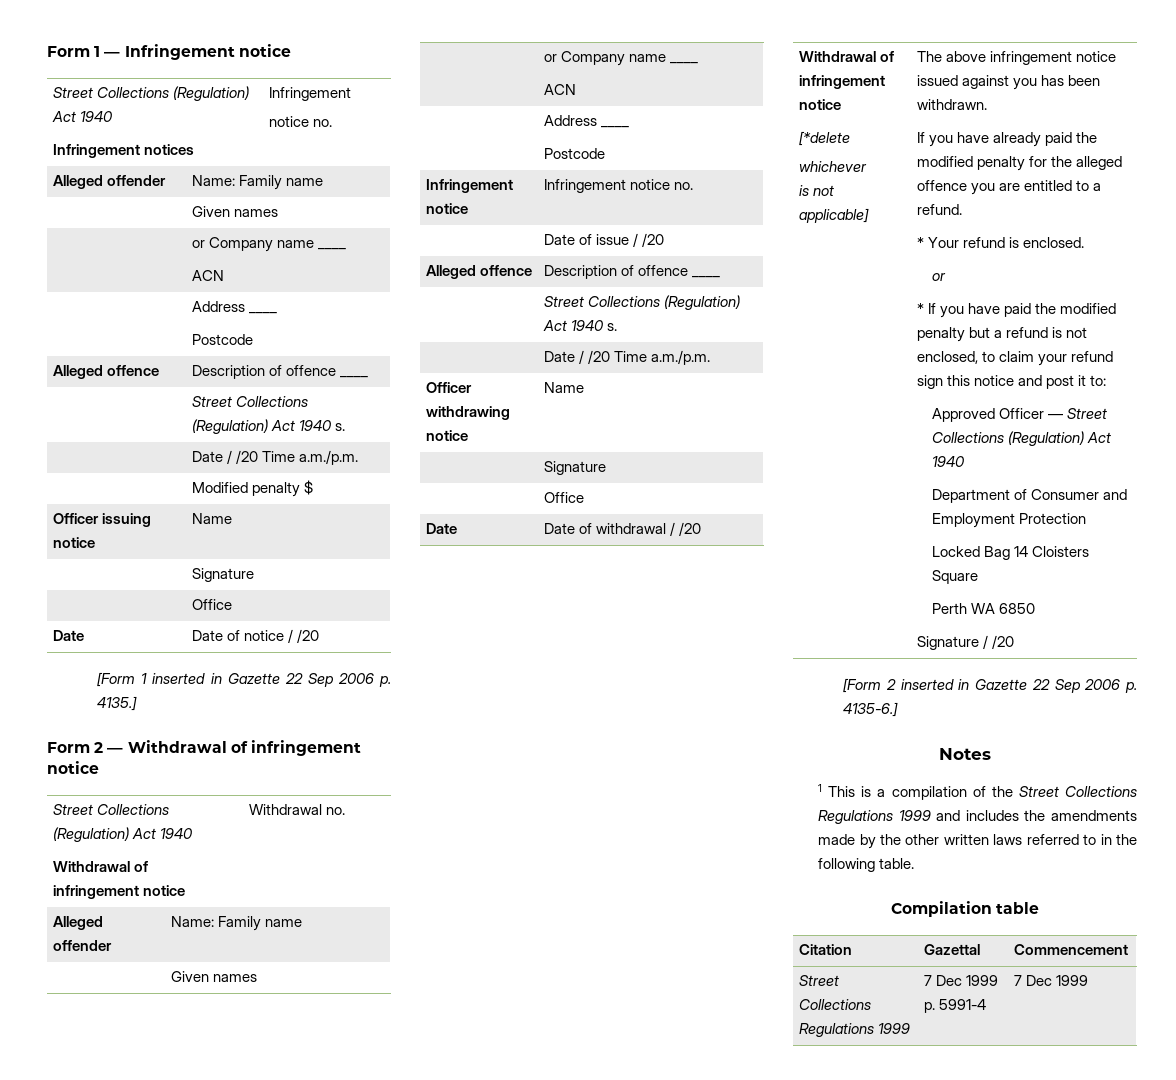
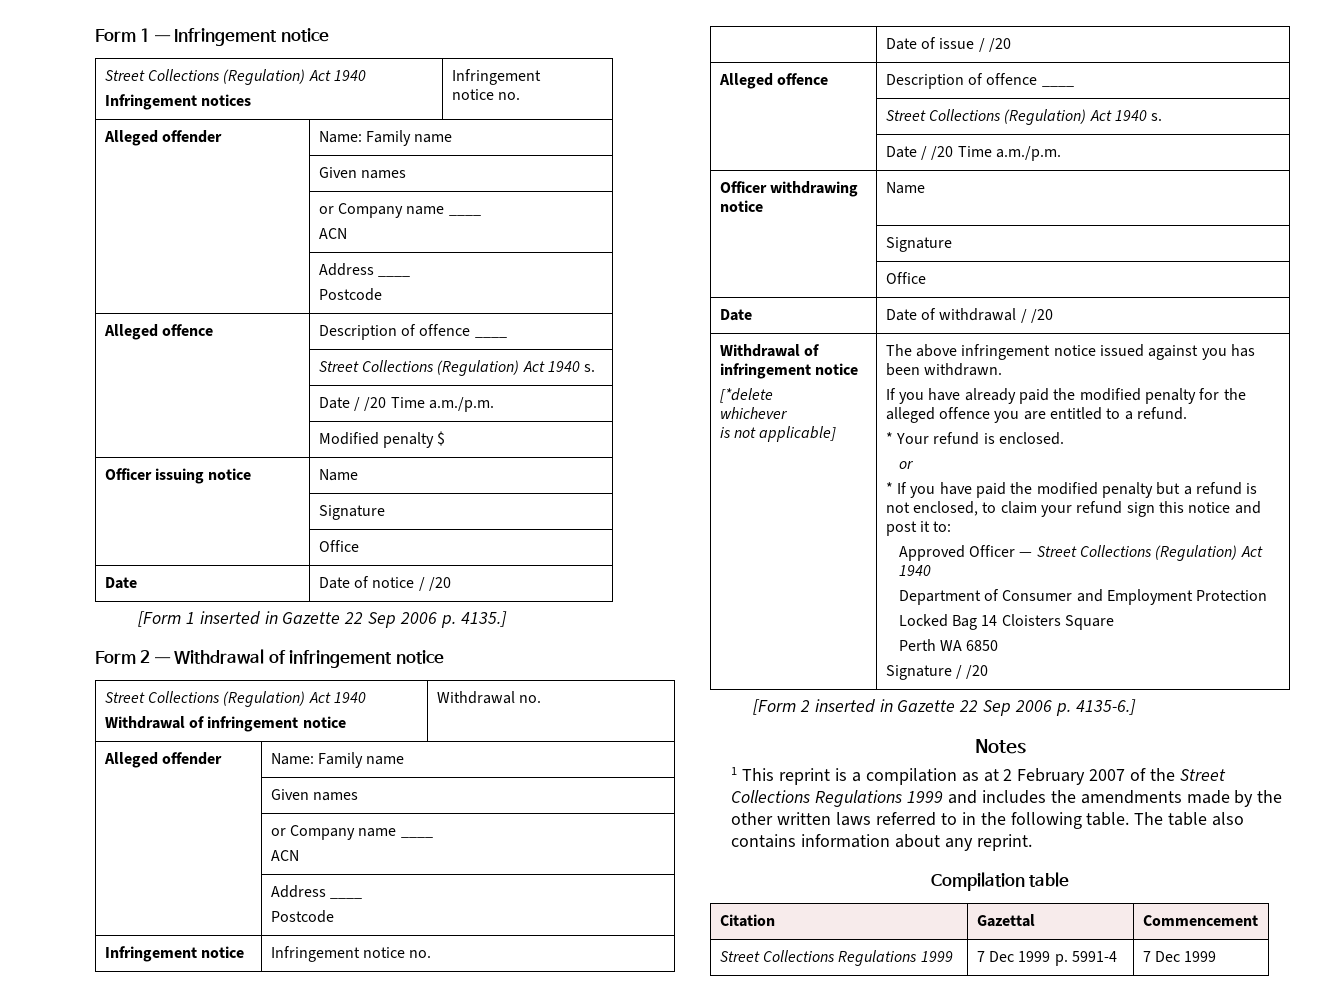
- 1 This is a compilation of the Street Collections Regulations 1999 and includes the amendments made by the other written laws referred to in the following table.
+ 1 This reprint is a compilation as at 2 February 2007 of the Street Collections Regulations 1999 and includes the amendments made by the other written laws referred to in the following table. The table also contains information about any reprint.

